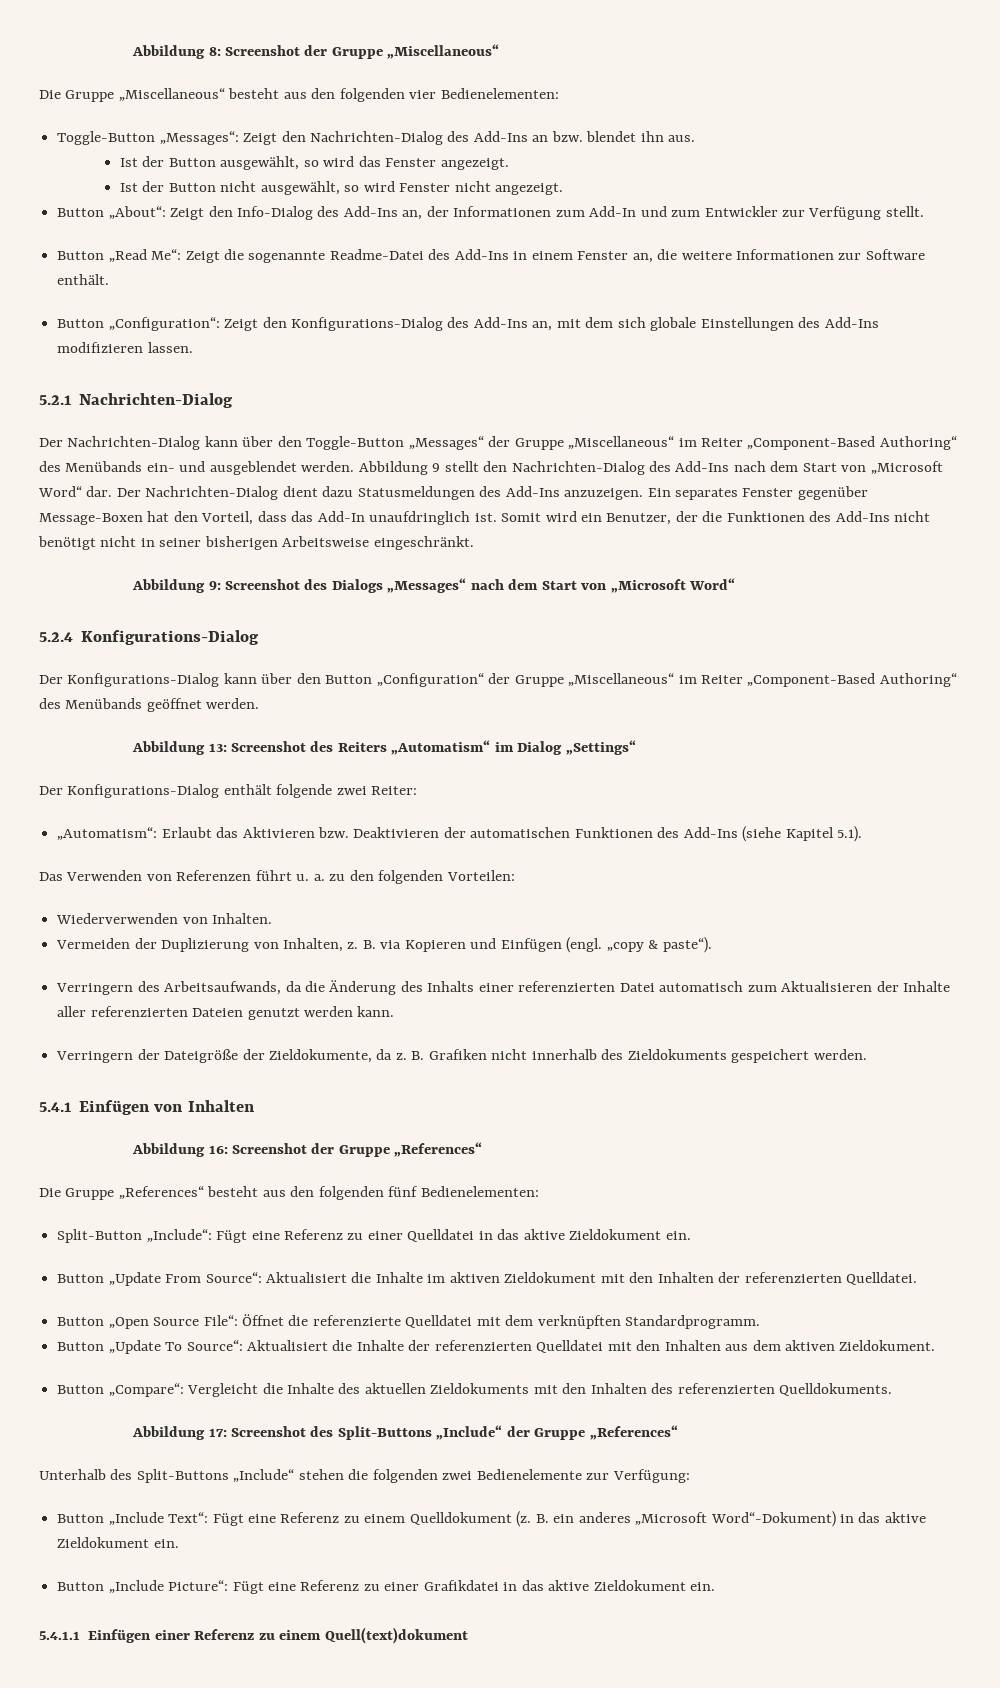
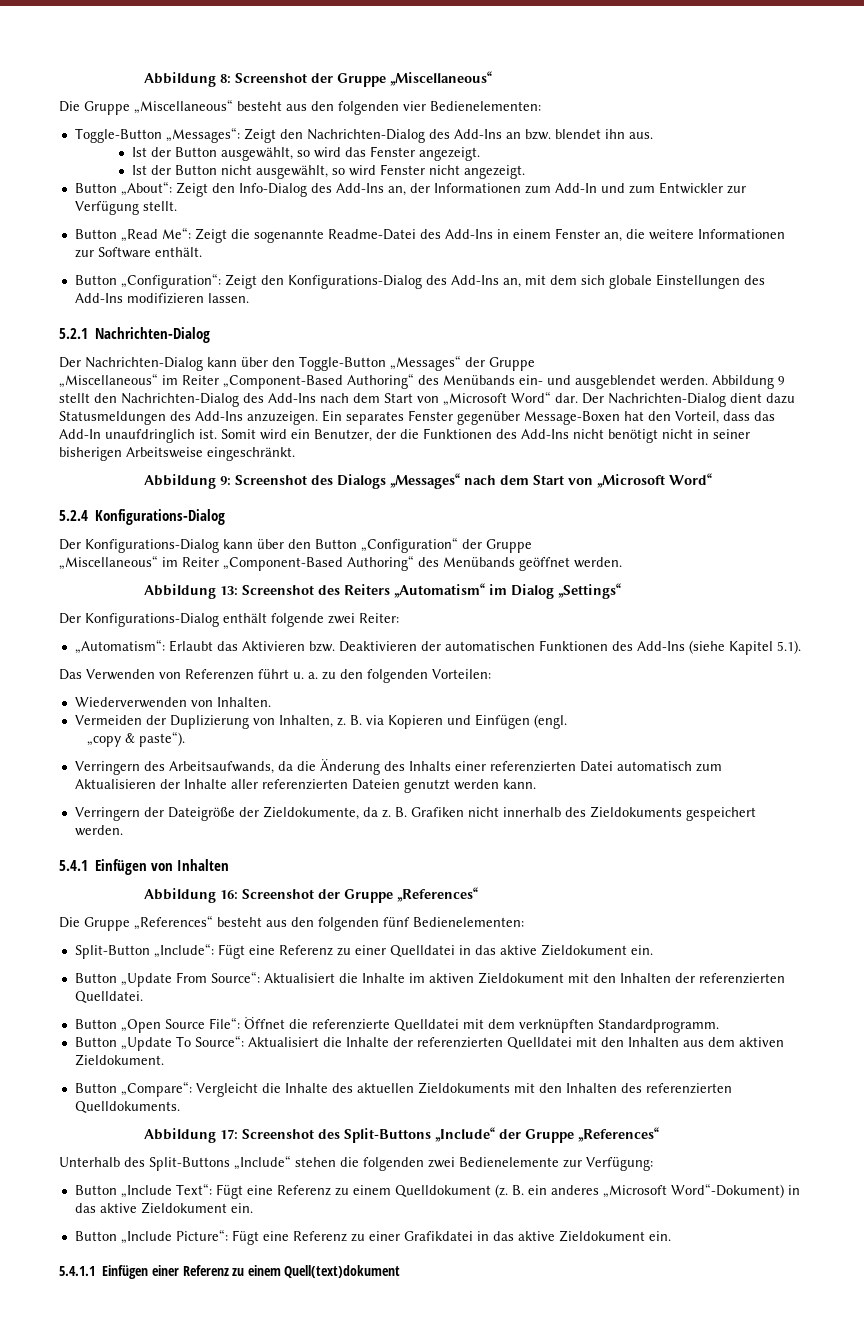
- Der Nachrichten-Dialog kann über den Toggle-Button „Messages“ der Gruppe „Miscellaneous“ im Reiter „Component-Based Authoring“ des Menübands ein- und ausgeblendet werden.
+ Der Nachrichten-Dialog kann über den Toggle-Button „Messages“ der Gruppe
+ „Miscellaneous“ im Reiter „Component-Based Authoring“ des Menübands ein- und ausgeblendet werden.
- Der Konfigurations-Dialog kann über den Button „Configuration“ der Gruppe „Miscellaneous“ im Reiter „Component-Based Authoring“ des Menübands geöffnet werden.
+ Der Konfigurations-Dialog kann über den Button „Configuration“ der Gruppe
+ „Miscellaneous“ im Reiter „Component-Based Authoring“ des Menübands geöffnet werden.
- B. via Kopieren und Einfügen (engl. „copy & paste“).
+ B. via Kopieren und Einfügen (engl.
+ „copy & paste“).

